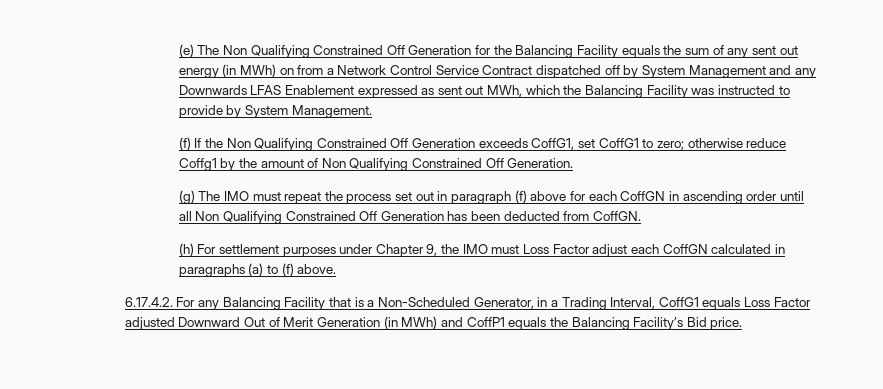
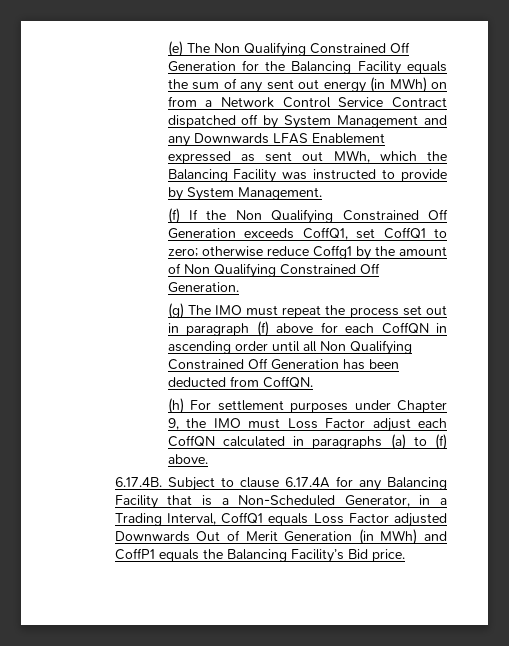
- (f) If the Non Qualifying Constrained Off Generation exceeds CoffG1, set CoffG1 to zero; otherwise reduce Coffg1 by the amount of Non Qualifying Constrained Off Generation.
+ (f) If the Non Qualifying Constrained Off Generation exceeds CoffQ1, set CoffQ1 to zero; otherwise reduce Coffg1 by the amount of Non Qualifying Constrained Off Generation.
- (g) The IMO must repeat the process set out in paragraph (f) above for each CoffGN in ascending order until all Non Qualifying Constrained Off Generation has been deducted from CoffGN.
+ (g) The IMO must repeat the process set out in paragraph (f) above for each CoffQN in ascending order until all Non Qualifying Constrained Off Generation has been deducted from CoffQN.
- (h) For settlement purposes under Chapter 9, the IMO must Loss Factor adjust each CoffGN calculated in paragraphs (a) to (f) above.
+ (h) For settlement purposes under Chapter 9, the IMO must Loss Factor adjust each CoffQN calculated in paragraphs (a) to (f) above.
- 6.17.4.2. For any Balancing Facility that is a Non-Scheduled Generator, in a Trading Interval, CoffG1 equals Loss Factor adjusted Downward Out of Merit Generation (in MWh) and CoffP1 equals the Balancing Facility’s Bid price.
+ 6.17.4B. Subject to clause 6.17.4A for any Balancing Facility that is a Non-Scheduled Generator, in a Trading Interval, CoffQ1 equals Loss Factor adjusted Downwards Out of Merit Generation (in MWh) and CoffP1 equals the Balancing Facility’s Bid price.

